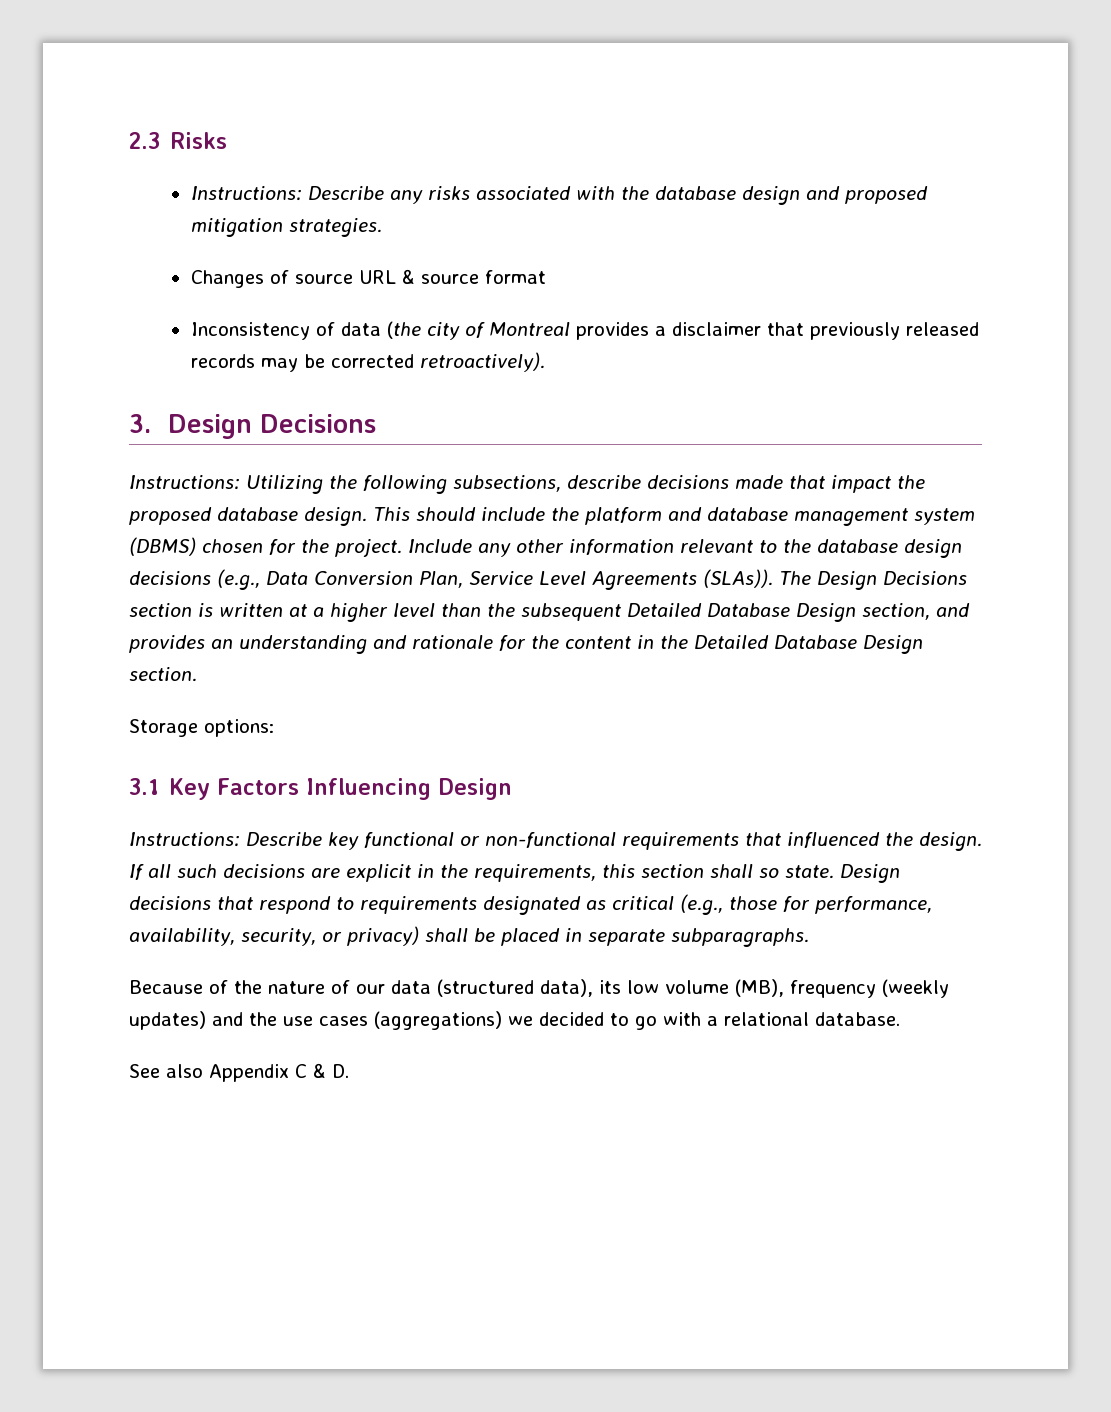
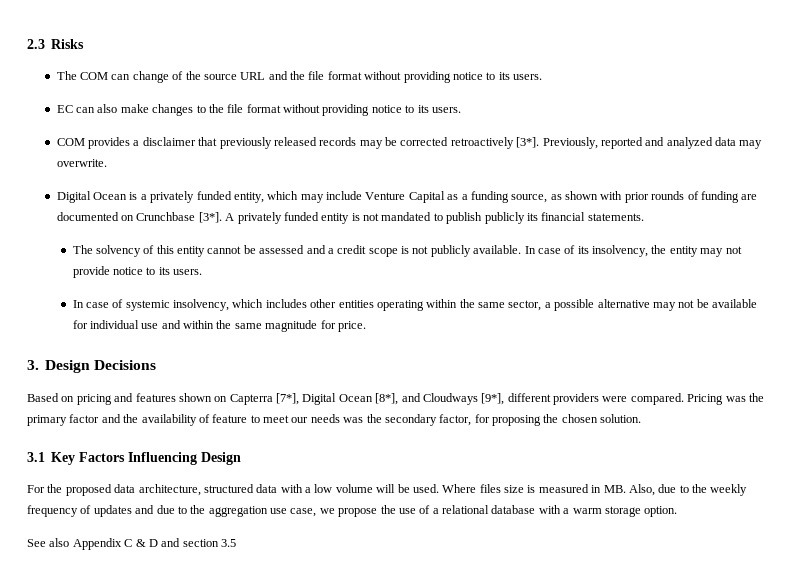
- Instructions: Describe any risks associated with the database design and proposed mitigation strategies.
- Changes of source URL & source format
- Inconsistency of data (the city of Montreal provides a disclaimer that previously released records may be corrected retroactively).
+ The COM can change of the source URL and the file format without providing notice to its users.
+ EC can also make changes to the file format without providing notice to its users.
+ COM provides a disclaimer that previously released records may be corrected retroactively [3*]. Previously, reported and analyzed data may overwrite.
+ Digital Ocean is a privately funded entity, which may include Venture Capital as a funding source, as shown with prior rounds of funding are documented on Crunchbase [3*]. A privately funded entity is not mandated to publish publicly its financial statements.
+ The solvency of this entity cannot be assessed and a credit scope is not publicly available. In case of its insolvency, the entity may not provide notice to its users.
+ In case of systemic insolvency, which includes other entities operating within the same sector, a possible alternative may not be available for individual use and within the same magnitude for price.
  3. Design Decisions
- Instructions: Utilizing the following subsections, describe decisions made that impact the proposed database design. This should include the platform and database management system (DBMS) chosen for the project. Include any other information relevant to the database design decisions (e.g., Data Conversion Plan, Service Level Agreements (SLAs)). The Design Decisions section is written at a higher level than the subsequent Detailed Database Design section, and provides an understanding and rationale for the content in the Detailed Database Design section.
- Storage options:
+ Based on pricing and features shown on Capterra [7*], Digital Ocean [8*], and Cloudways [9*], different providers were compared. Pricing was the primary factor and the availability of feature to meet our needs was the secondary factor, for proposing the chosen solution.
- Instructions: Describe key functional or non-functional requirements that influenced the design. If all such decisions are explicit in the requirements, this section shall so state. Design decisions that respond to requirements designated as critical (e.g., those for performance, availability, security, or privacy) shall be placed in separate subparagraphs.
- Because of the nature of our data (structured data), its low volume (MB), frequency (weekly updates) and the use cases (aggregations) we decided to go with a relational database.
+ For the proposed data architecture, structured data with a low volume will be used. Where files size is measured in MB. Also, due to the weekly frequency of updates and due to the aggregation use case, we propose the use of a relational database with a warm storage option.
- See also Appendix C & D.
+ See also Appendix C & D and section 3.5

